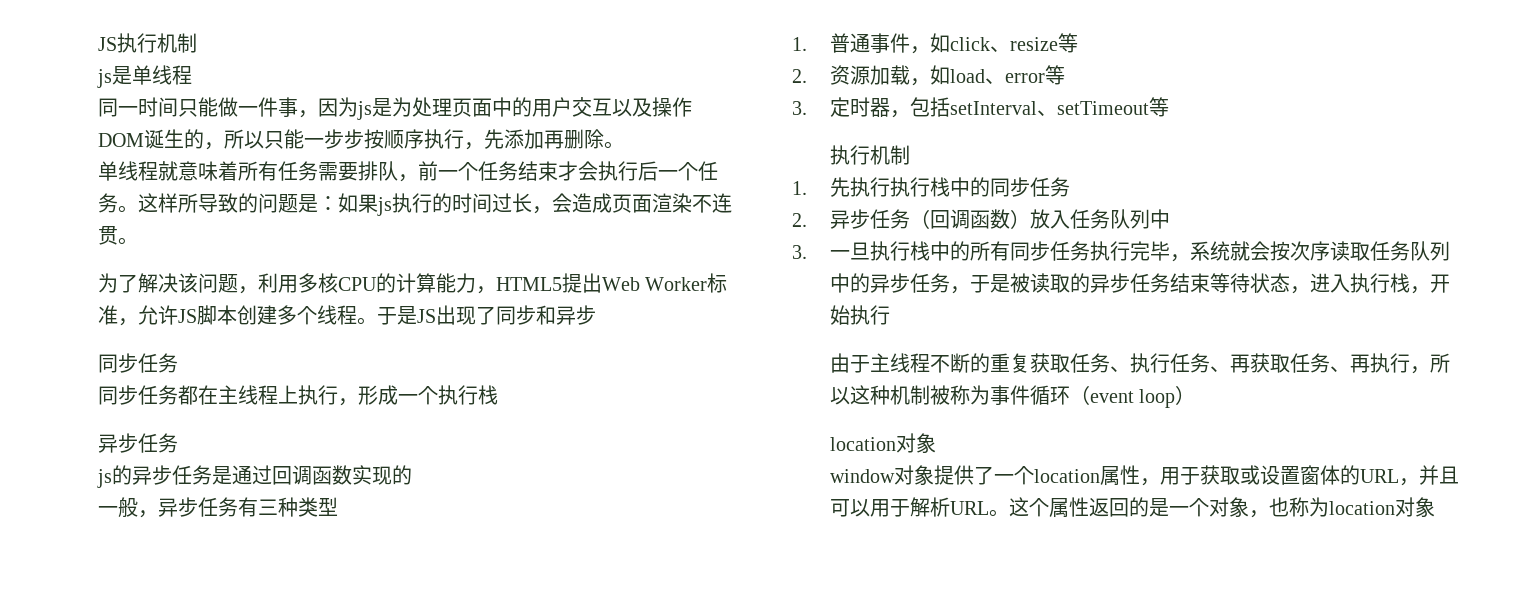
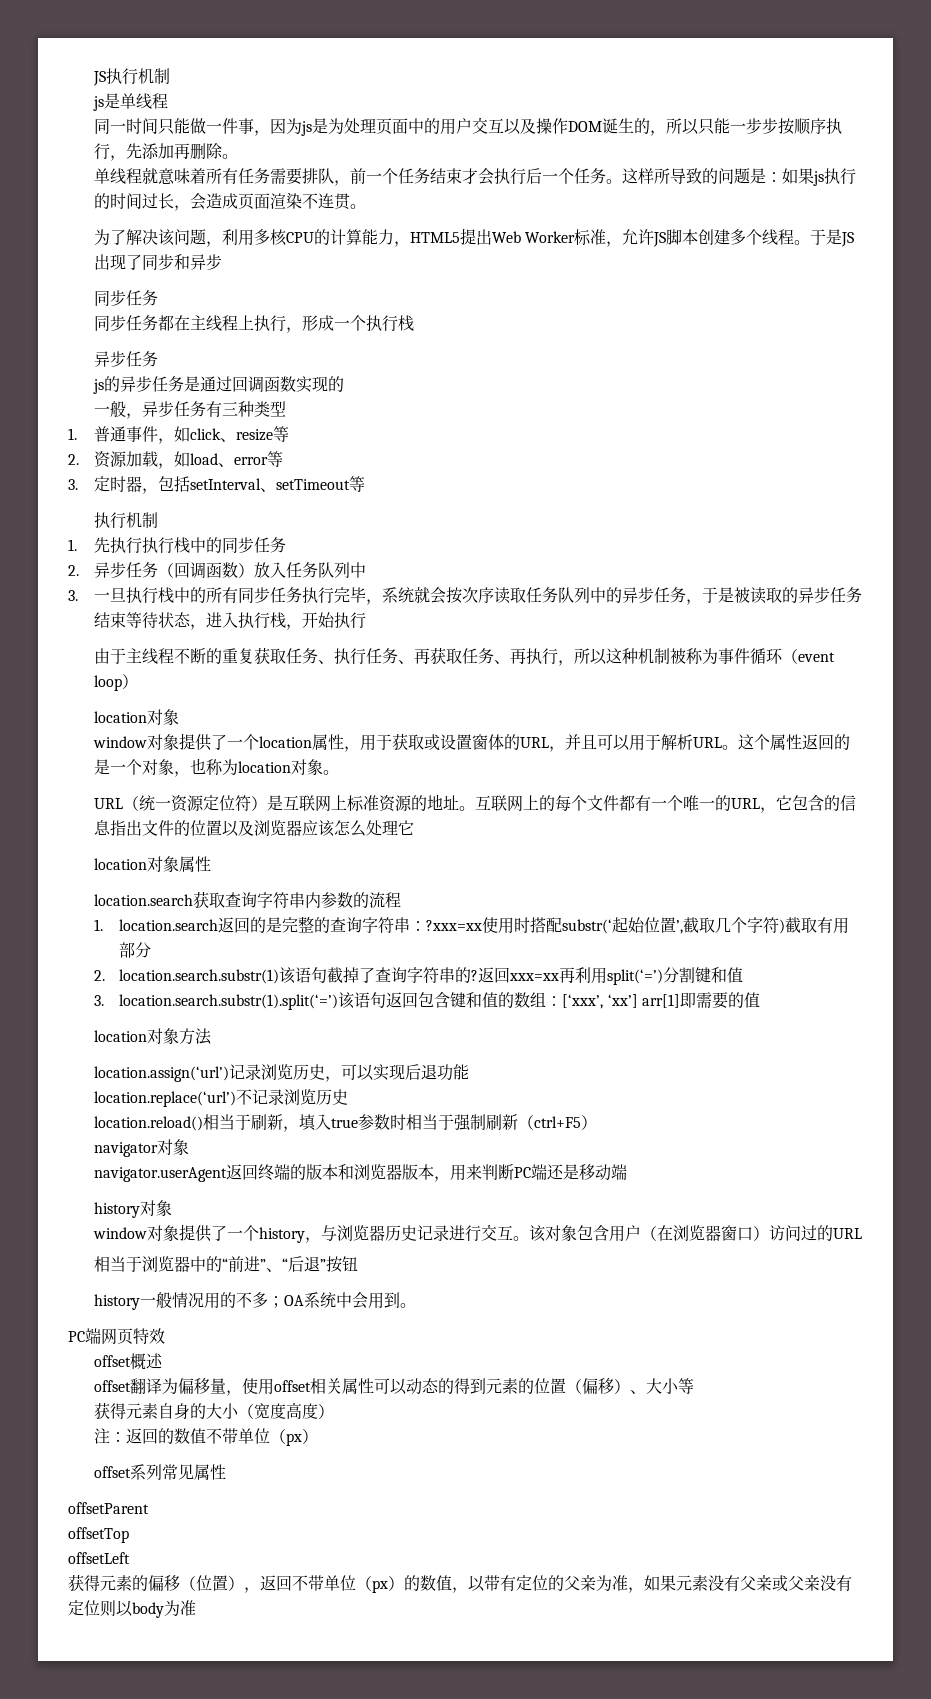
- 这个属性返回的是一个对象，也称为location对象
+ 这个属性返回的是一个对象，也称为location对象。
+ URL（统一资源定位符）是互联网上标准资源的地址。互联网上的每个文件都有一个唯一的URL，它包含的信息指出文件的位置以及浏览器应该怎么处理它
+ location对象属性
+ location.search获取查询字符串内参数的流程
+ 1. location.search返回的是完整的查询字符串：?xxx=xx使用时搭配substr(‘起始位置’,截取几个字符)截取有用部分
+ 2. location.search.substr(1)该语句截掉了查询字符串的?返回xxx=xx再利用split(‘=’)分割键和值
+ 3. location.search.substr(1).split(‘=’)该语句返回包含键和值的数组：[‘xxx’, ‘xx’] arr[1]即需要的值
+ location对象方法
+ location.assign(‘url’)记录浏览历史，可以实现后退功能
+ location.replace(‘url’)不记录浏览历史
+ location.reload()相当于刷新，填入true参数时相当于强制刷新（ctrl+F5）
+ navigator对象
+ navigator.userAgent返回终端的版本和浏览器版本，用来判断PC端还是移动端
+ history对象
+ window对象提供了一个history，与浏览器历史记录进行交互。该对象包含用户（在浏览器窗口）访问过的URL
+ 相当于浏览器中的“前进”、“后退”按钮
+ history一般情况用的不多；OA系统中会用到。
+ PC端网页特效
+ offset概述
+ offset翻译为偏移量，使用offset相关属性可以动态的得到元素的位置（偏移）、大小等
+ 获得元素自身的大小（宽度高度）
+ 注：返回的数值不带单位（px）
+ offset系列常见属性
+ offsetParent
+ offsetTop
+ offsetLeft
+ 获得元素的偏移（位置），返回不带单位（px）的数值，以带有定位的父亲为准，如果元素没有父亲或父亲没有定位则以body为准

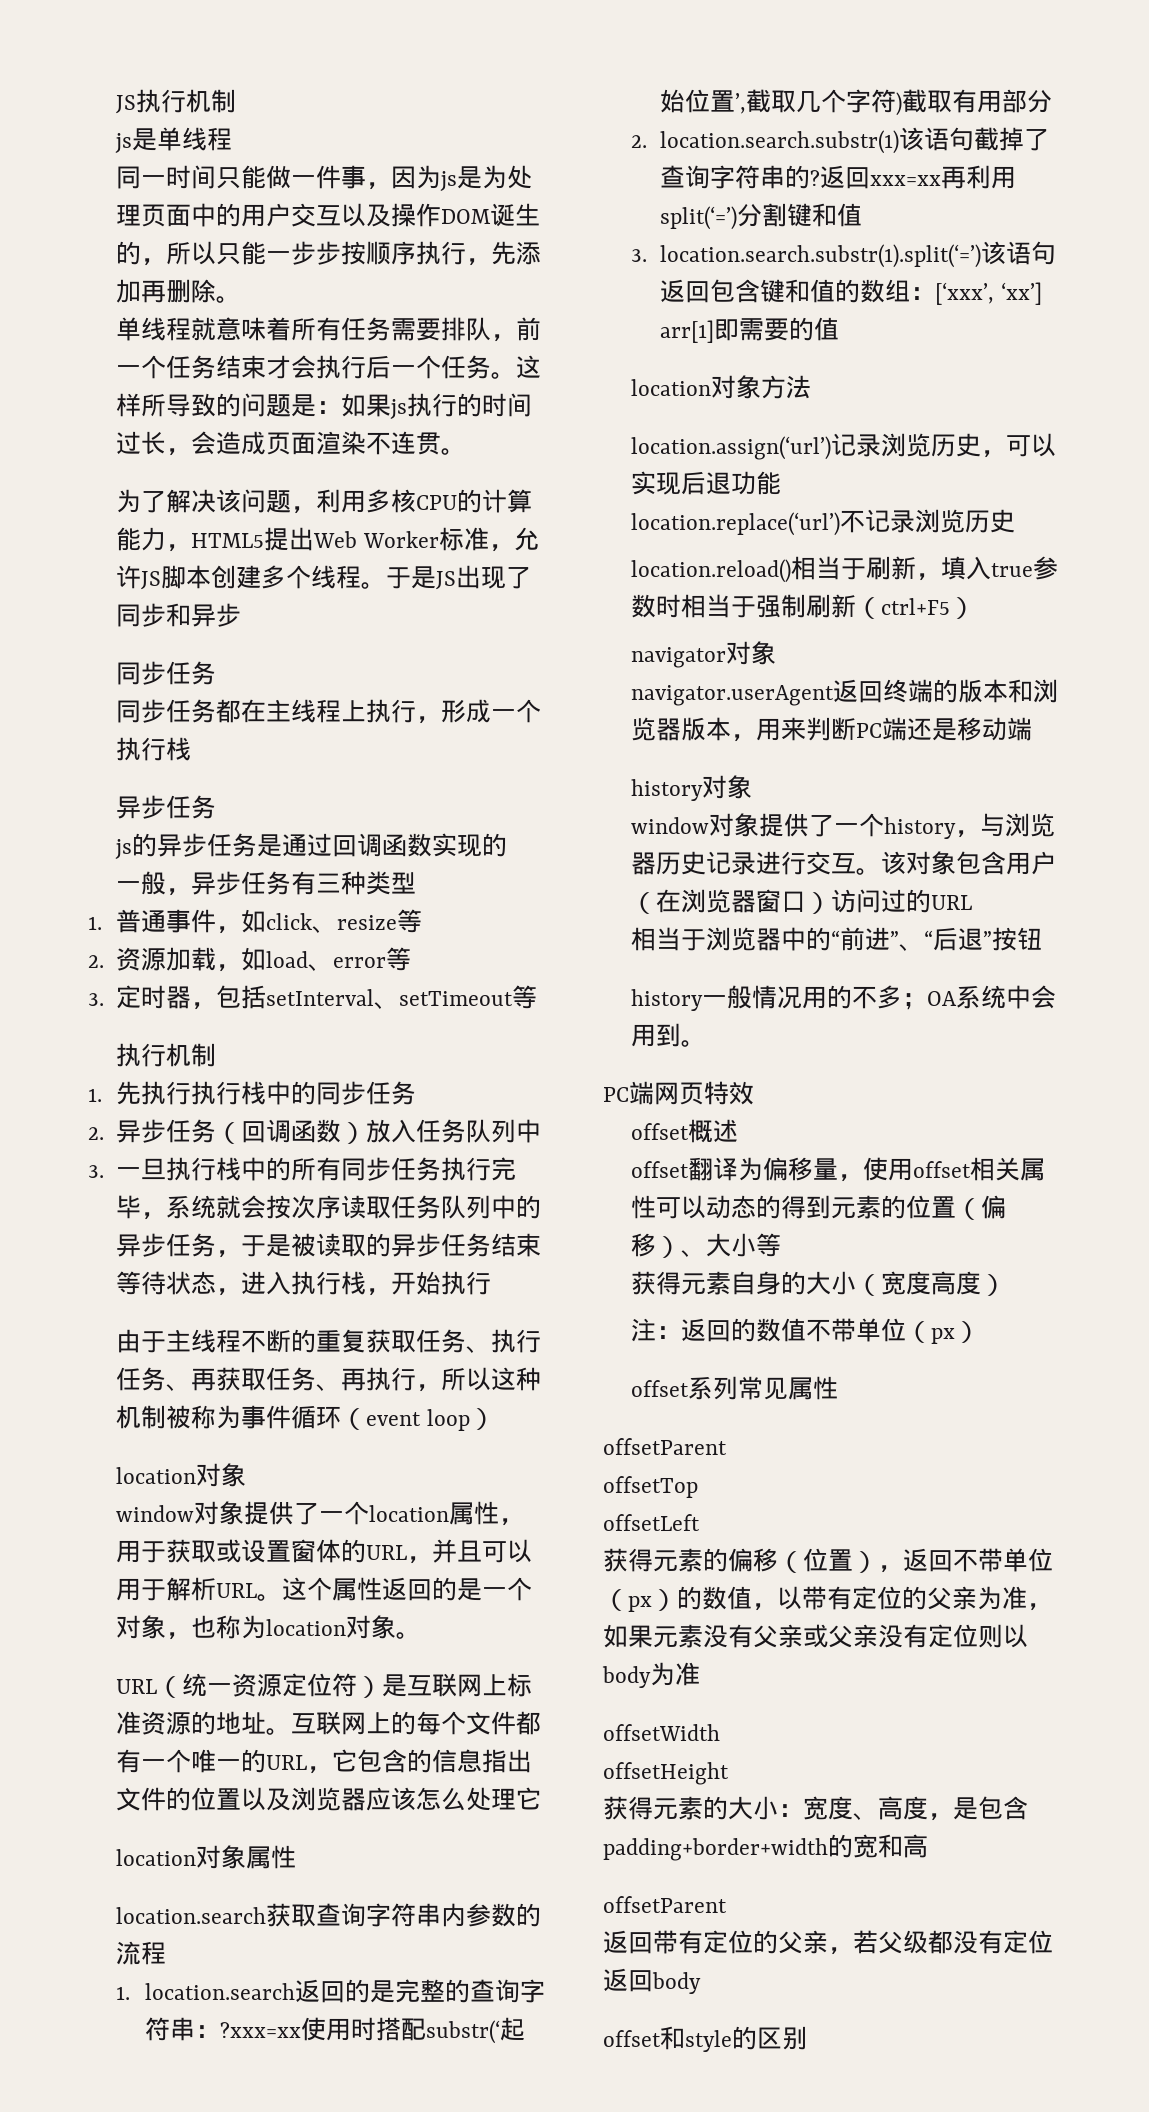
+ offsetWidth
+ offsetHeight
+ 获得元素的大小：宽度、高度，是包含padding+border+width的宽和高
+ offsetParent
+ 返回带有定位的父亲，若父级都没有定位返回body
+ offset和style的区别

